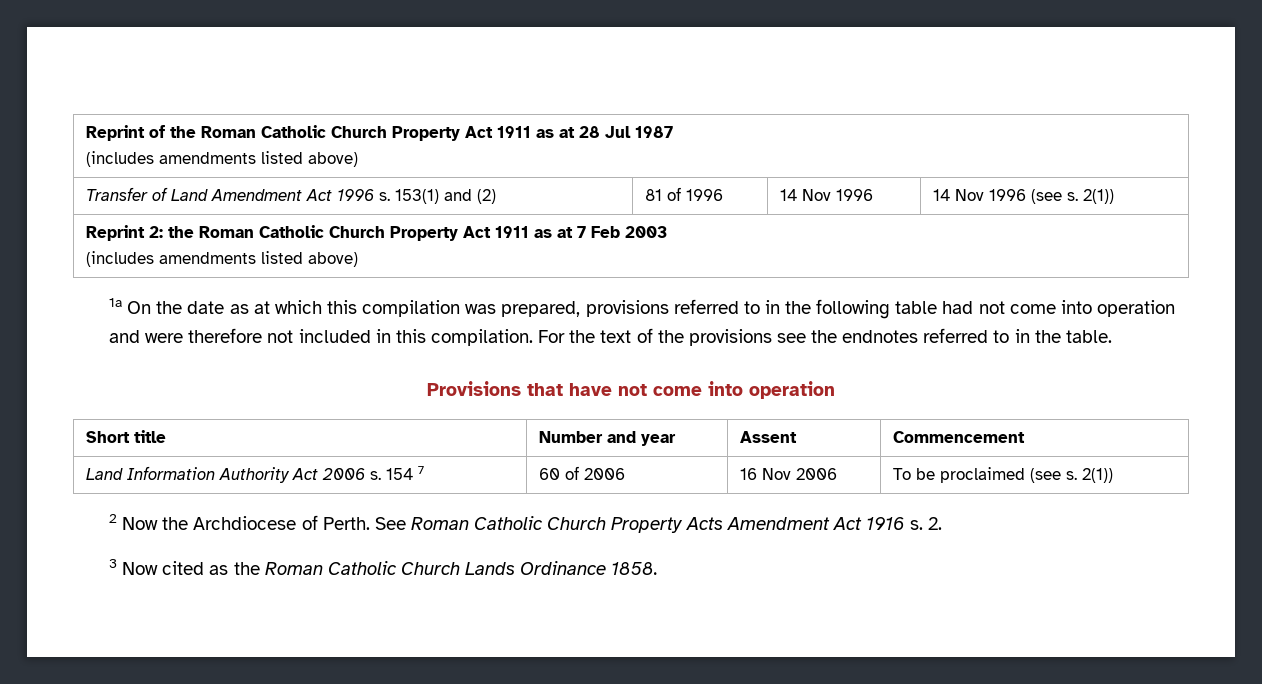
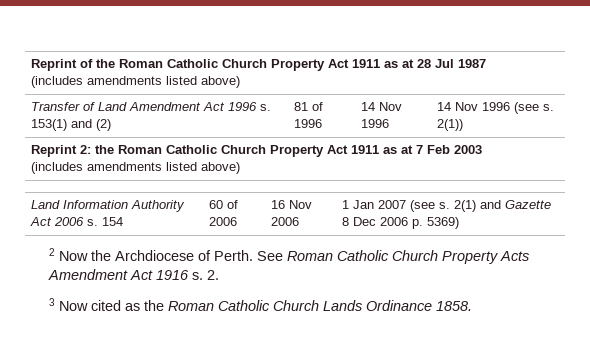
- 1a On the date as at which this compilation was prepared, provisions referred to in the following table had not come into operation and were therefore not included in this compilation. For the text of the provisions see the endnotes referred to in the table.
- Provisions that have not come into operation
- Short title | Number and year | Assent | Commencement
- Land Information Authority Act 2006 s. 154 7 | 60 of 2006 | 16 Nov 2006 | To be proclaimed (see s. 2(1))
+ Land Information Authority Act 2006 s. 154 | 60 of 2006 | 16 Nov 2006 | 1 Jan 2007 (see s. 2(1) and Gazette 8 Dec 2006 p. 5369)

